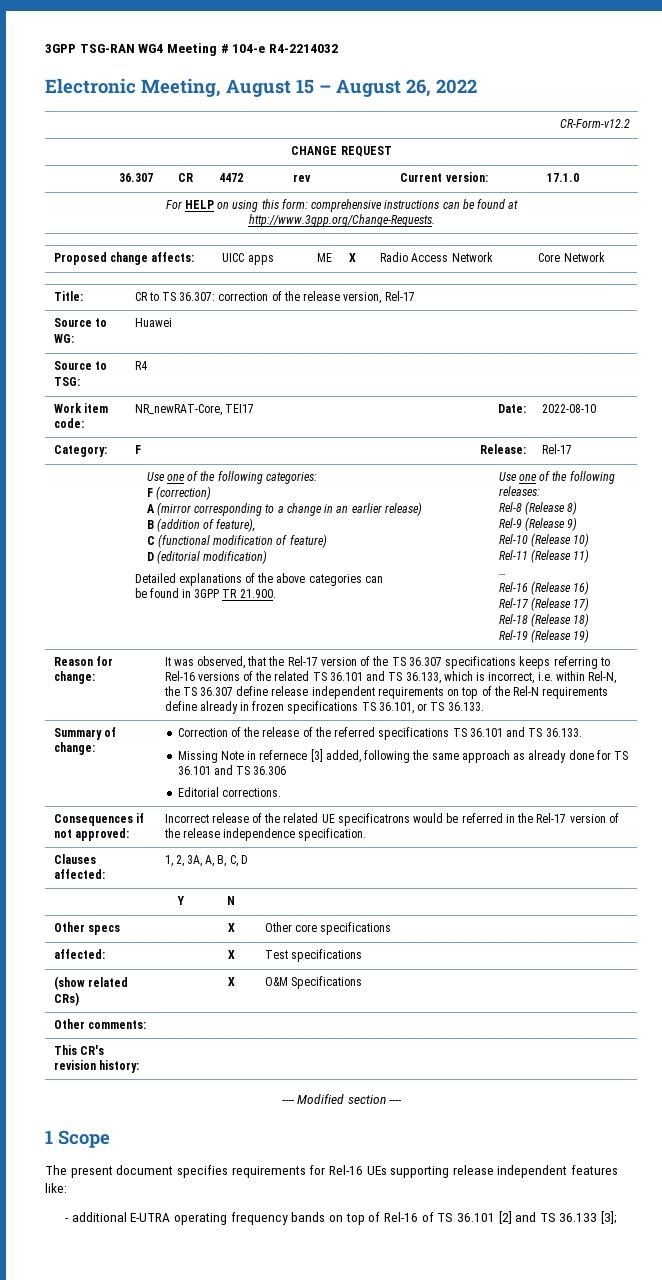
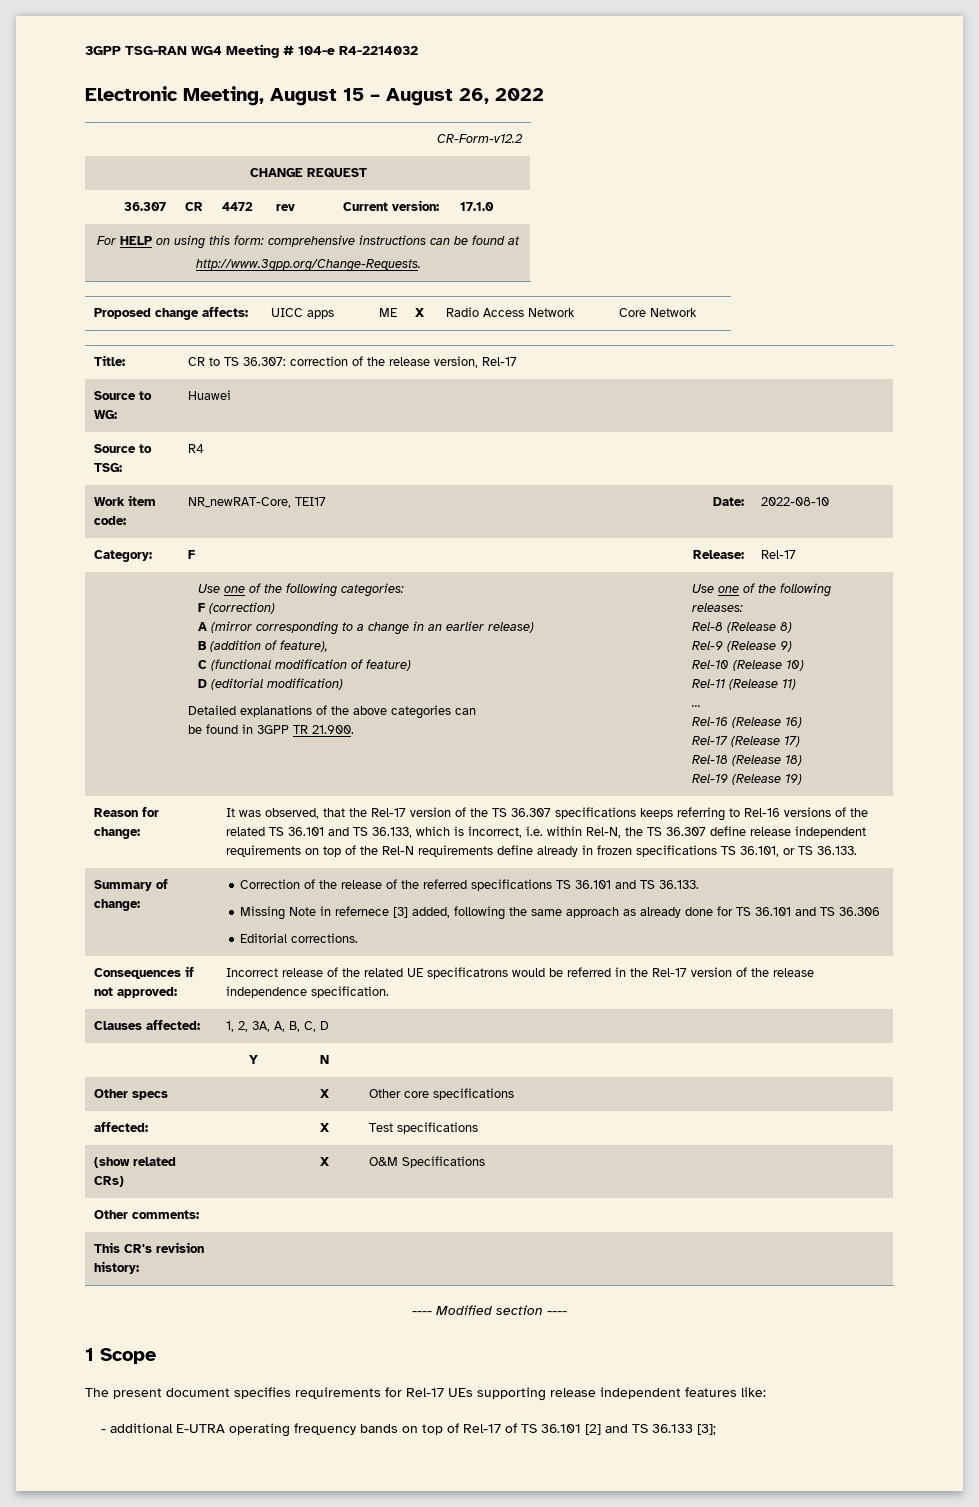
- The present document specifies requirements for Rel-16 UEs supporting release independent features like:
+ The present document specifies requirements for Rel-17 UEs supporting release independent features like:
- - additional E-UTRA operating frequency bands on top of Rel-16 of TS 36.101 [2] and TS 36.133 [3];
+ - additional E-UTRA operating frequency bands on top of Rel-17 of TS 36.101 [2] and TS 36.133 [3];

